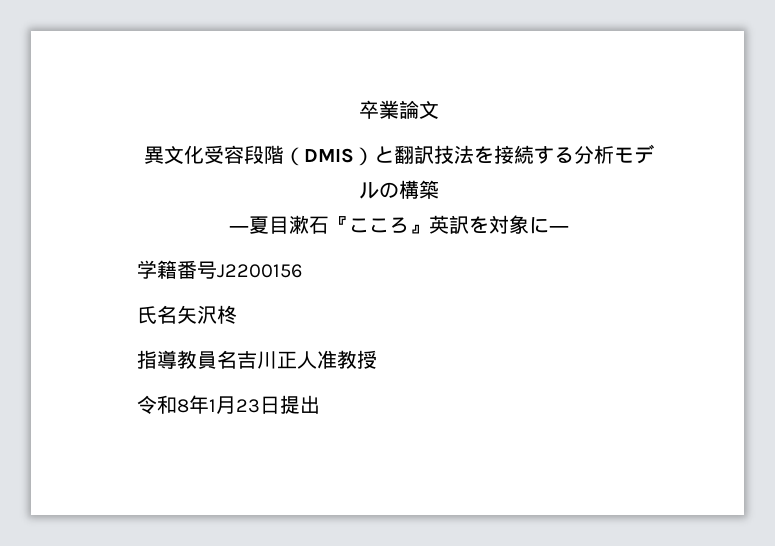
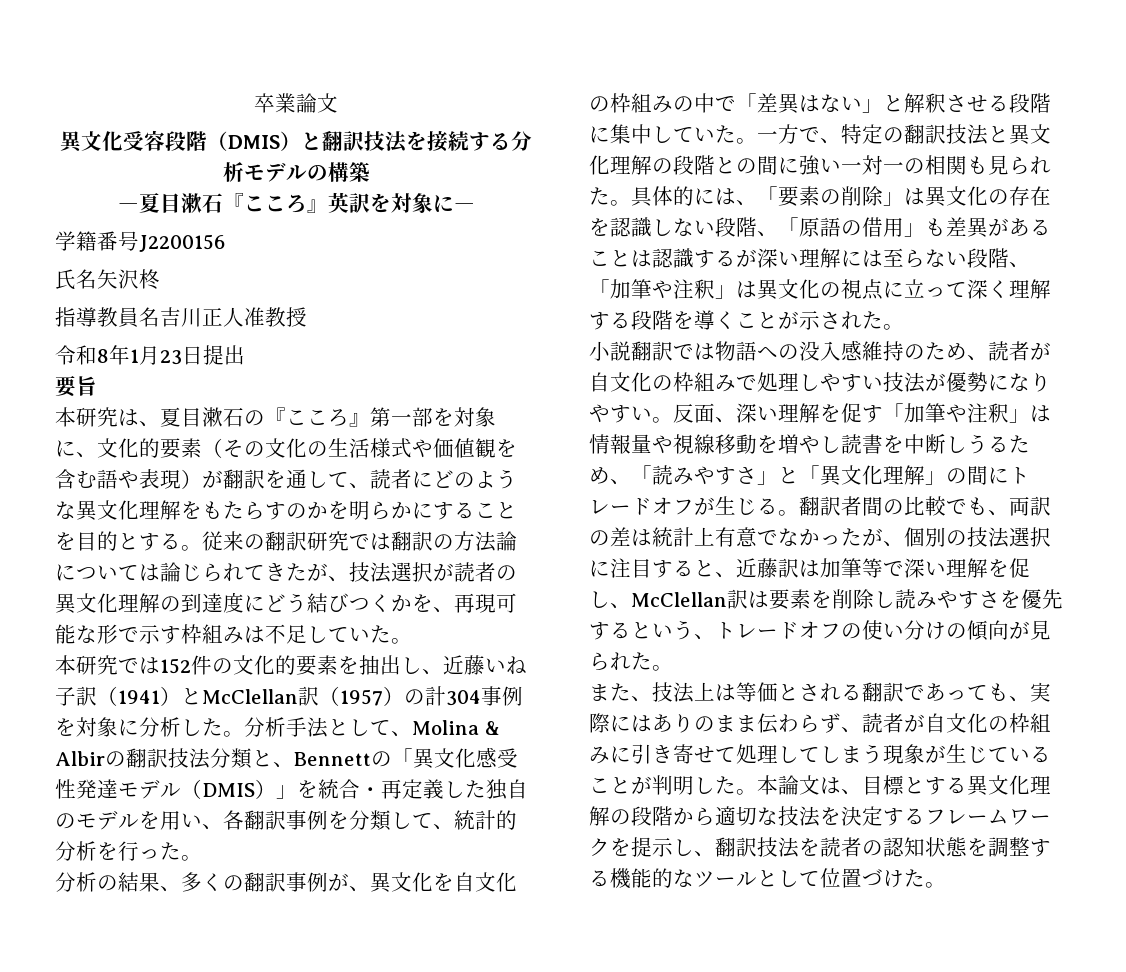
+ 要旨
+ 本研究は、夏目漱石の『こころ』第一部を対象に、文化的要素（その文化の生活様式や価値観を含む語や表現）が翻訳を通して、読者にどのような異文化理解をもたらすのかを明らかにすることを目的とする。従来の翻訳研究では翻訳の方法論については論じられてきたが、技法選択が読者の異文化理解の到達度にどう結びつくかを、再現可能な形で示す枠組みは不足していた。
+ 本研究では152件の文化的要素を抽出し、近藤いね子訳（1941）とMcClellan訳（1957）の計304事例を対象に分析した。分析手法として、Molina & Albirの翻訳技法分類と、Bennettの「異文化感受性発達モデル（DMIS）」を統合・再定義した独自のモデルを用い、各翻訳事例を分類して、統計的分析を行った。
+ 分析の結果、多くの翻訳事例が、異文化を自文化の枠組みの中で「差異はない」と解釈させる段階に集中していた。一方で、特定の翻訳技法と異文化理解の段階との間に強い一対一の相関も見られた。具体的には、「要素の削除」は異文化の存在を認識しない段階、「原語の借用」も差異があることは認識するが深い理解には至らない段階、「加筆や注釈」は異文化の視点に立って深く理解する段階を導くことが示された。
+ 小説翻訳では物語への没入感維持のため、読者が自文化の枠組みで処理しやすい技法が優勢になりやすい。反面、深い理解を促す「加筆や注釈」は情報量や視線移動を増やし読書を中断しうるため、「読みやすさ」と「異文化理解」の間にトレードオフが生じる。翻訳者間の比較でも、両訳の差は統計上有意でなかったが、個別の技法選択に注目すると、近藤訳は加筆等で深い理解を促し、McClellan訳は要素を削除し読みやすさを優先するという、トレードオフの使い分けの傾向が見られた。
+ また、技法上は等価とされる翻訳であっても、実際にはありのまま伝わらず、読者が自文化の枠組みに引き寄せて処理してしまう現象が生じていることが判明した。本論文は、目標とする異文化理解の段階から適切な技法を決定するフレームワークを提示し、翻訳技法を読者の認知状態を調整する機能的なツールとして位置づけた。

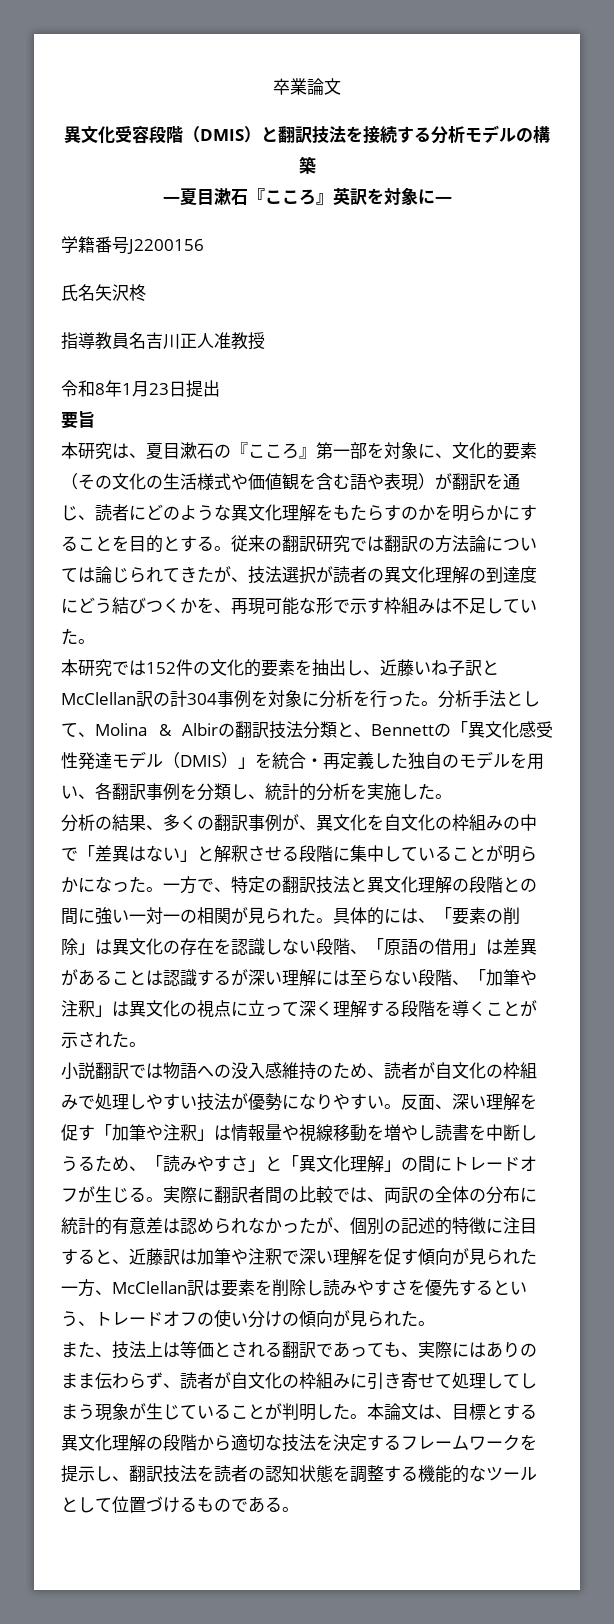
- 本研究は、夏目漱石の『こころ』第一部を対象に、文化的要素（その文化の生活様式や価値観を含む語や表現）が翻訳を通して、読者にどのような異文化理解をもたらすのかを明らかにすることを目的とする。
+ 本研究は、夏目漱石の『こころ』第一部を対象に、文化的要素（その文化の生活様式や価値観を含む語や表現）が翻訳を通じ、読者にどのような異文化理解をもたらすのかを明らかにすることを目的とする。
- 本研究では152件の文化的要素を抽出し、近藤いね子訳（1941）とMcClellan訳（1957）の計304事例を対象に分析した。
+ 本研究では152件の文化的要素を抽出し、近藤いね子訳とMcClellan訳の計304事例を対象に分析を行った。
- 分析手法として、Molina & Albirの翻訳技法分類と、Bennettの「異文化感受性発達モデル（DMIS）」を統合・再定義した独自のモデルを用い、各翻訳事例を分類して、統計的分析を行った。
+ 分析手法として、Molina & Albirの翻訳技法分類と、Bennettの「異文化感受性発達モデル（DMIS）」を統合・再定義した独自のモデルを用い、各翻訳事例を分類し、統計的分析を実施した。
- 分析の結果、多くの翻訳事例が、異文化を自文化の枠組みの中で「差異はない」と解釈させる段階に集中していた。
+ 分析の結果、多くの翻訳事例が、異文化を自文化の枠組みの中で「差異はない」と解釈させる段階に集中していることが明らかになった。
- 一方で、特定の翻訳技法と異文化理解の段階との間に強い一対一の相関も見られた。
+ 一方で、特定の翻訳技法と異文化理解の段階との間に強い一対一の相関が見られた。
- 具体的には、「要素の削除」は異文化の存在を認識しない段階、「原語の借用」も差異があることは認識するが深い理解には至らない段階、「加筆や注釈」は異文化の視点に立って深く理解する段階を導くことが示された。
+ 具体的には、「要素の削除」は異文化の存在を認識しない段階、「原語の借用」は差異があることは認識するが深い理解には至らない段階、「加筆や注釈」は異文化の視点に立って深く理解する段階を導くことが示された。
- 翻訳者間の比較でも、両訳の差は統計上有意でなかったが、個別の技法選択に注目すると、近藤訳は加筆等で深い理解を促し、McClellan訳は要素を削除し読みやすさを優先するという、トレードオフの使い分けの傾向が見られた。
+ 実際に翻訳者間の比較では、両訳の全体の分布に統計的有意差は認められなかったが、個別の記述的特徴に注目すると、近藤訳は加筆や注釈で深い理解を促す傾向が見られた一方、McClellan訳は要素を削除し読みやすさを優先するという、トレードオフの使い分けの傾向が見られた。
- 本論文は、目標とする異文化理解の段階から適切な技法を決定するフレームワークを提示し、翻訳技法を読者の認知状態を調整する機能的なツールとして位置づけた。
+ 本論文は、目標とする異文化理解の段階から適切な技法を決定するフレームワークを提示し、翻訳技法を読者の認知状態を調整する機能的なツールとして位置づけるものである。

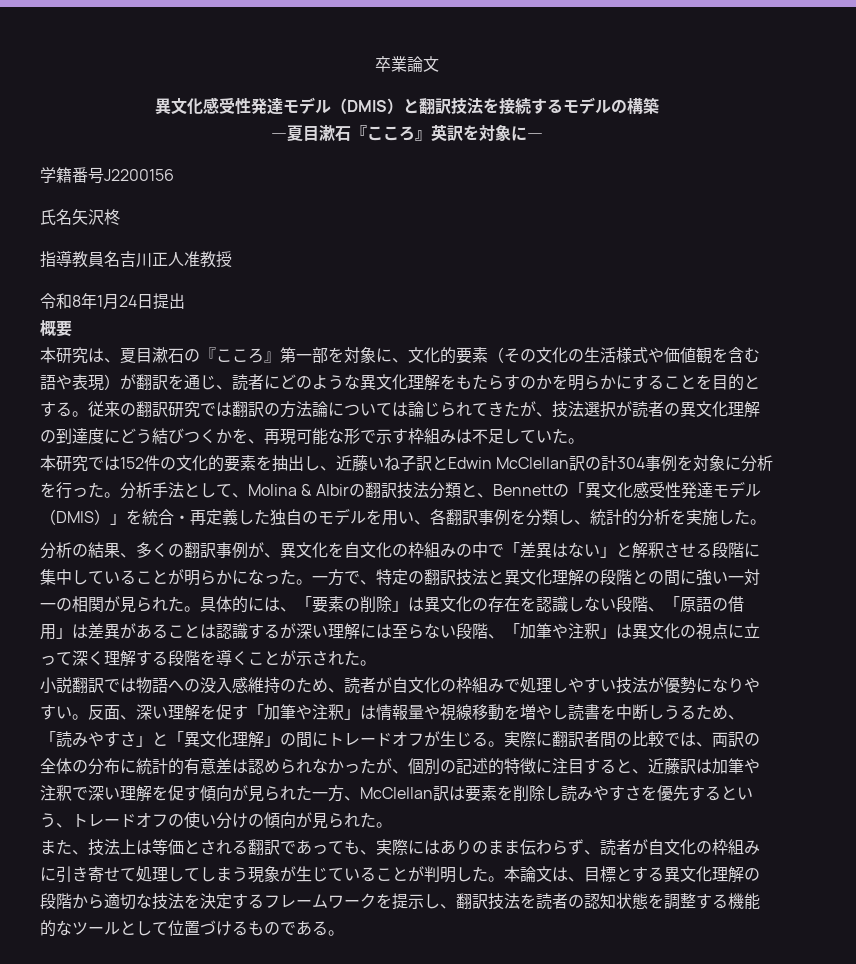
- 異文化受容段階（DMIS）と翻訳技法を接続する分析モデルの構築
+ 異文化感受性発達モデル（DMIS）と翻訳技法を接続するモデルの構築
- 令和8年1月23日提出
+ 令和8年1月24日提出
- 要旨
+ 概要
- 本研究では152件の文化的要素を抽出し、近藤いね子訳とMcClellan訳の計304事例を対象に分析を行った。
+ 本研究では152件の文化的要素を抽出し、近藤いね子訳とEdwin McClellan訳の計304事例を対象に分析を行った。

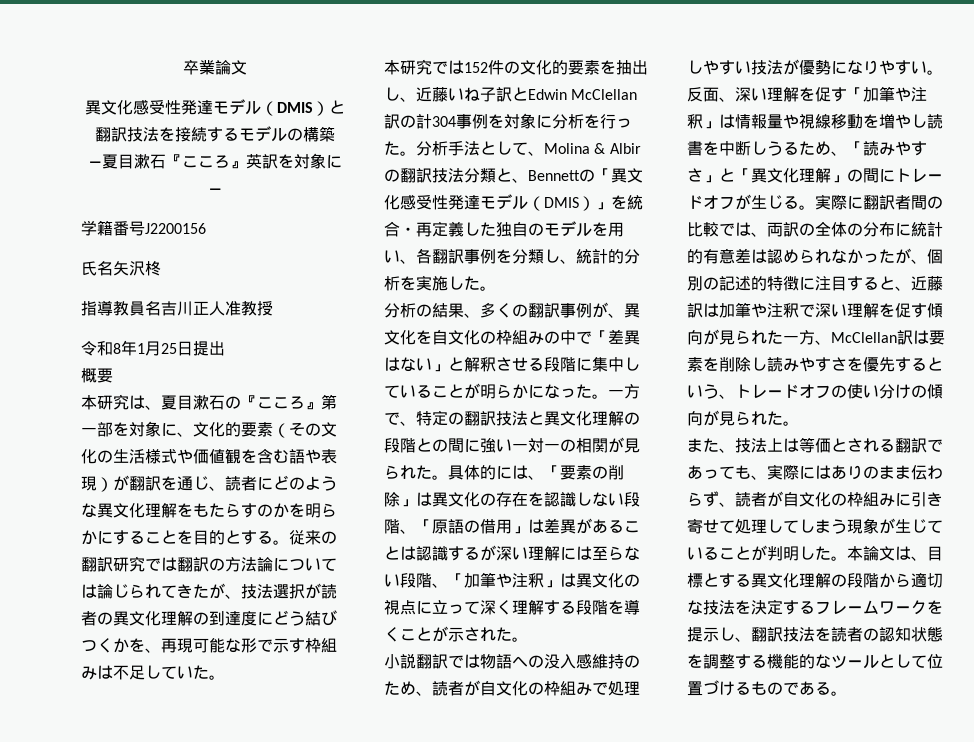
- 令和8年1月24日提出
+ 令和8年1月25日提出

